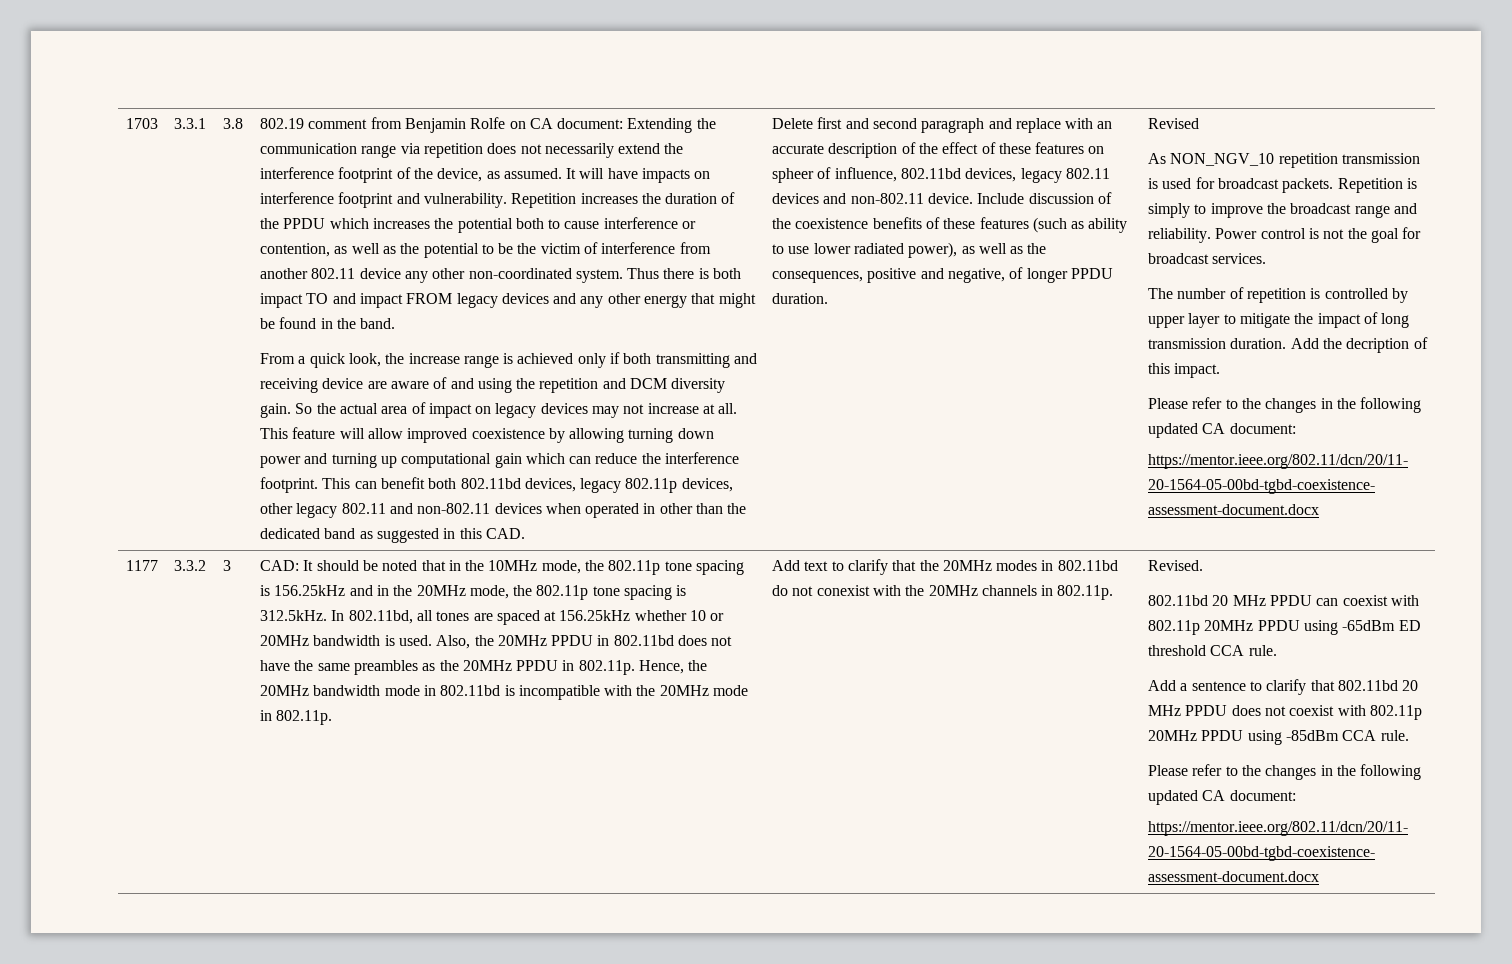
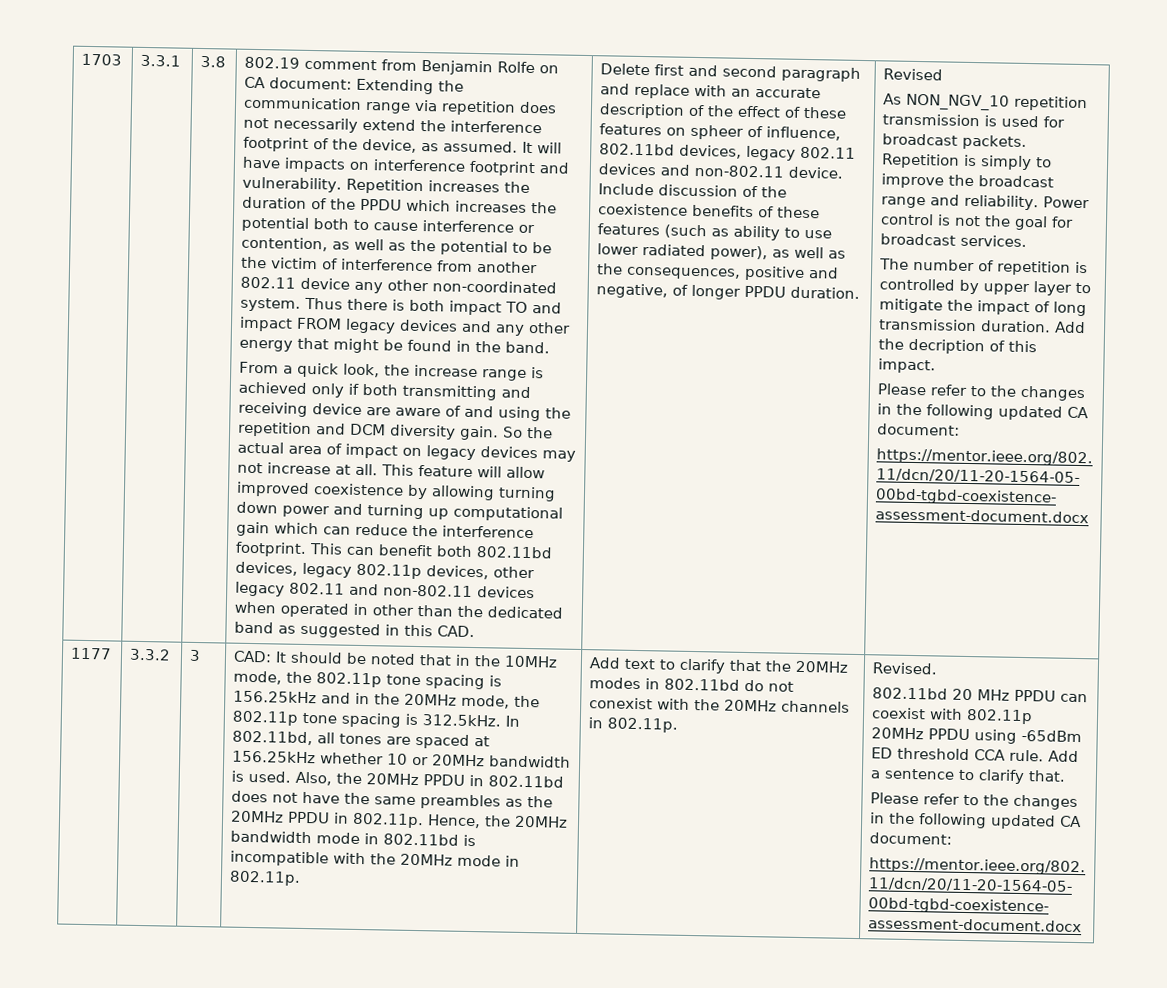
- 802.11bd 20 MHz PPDU can coexist with 802.11p 20MHz PPDU using -65dBm ED threshold CCA rule.
- Add a sentence to clarify that 802.11bd 20 MHz PPDU does not coexist with 802.11p 20MHz PPDU using -85dBm CCA rule.
+ 802.11bd 20 MHz PPDU can coexist with 802.11p 20MHz PPDU using -65dBm ED threshold CCA rule. Add a sentence to clarify that.

